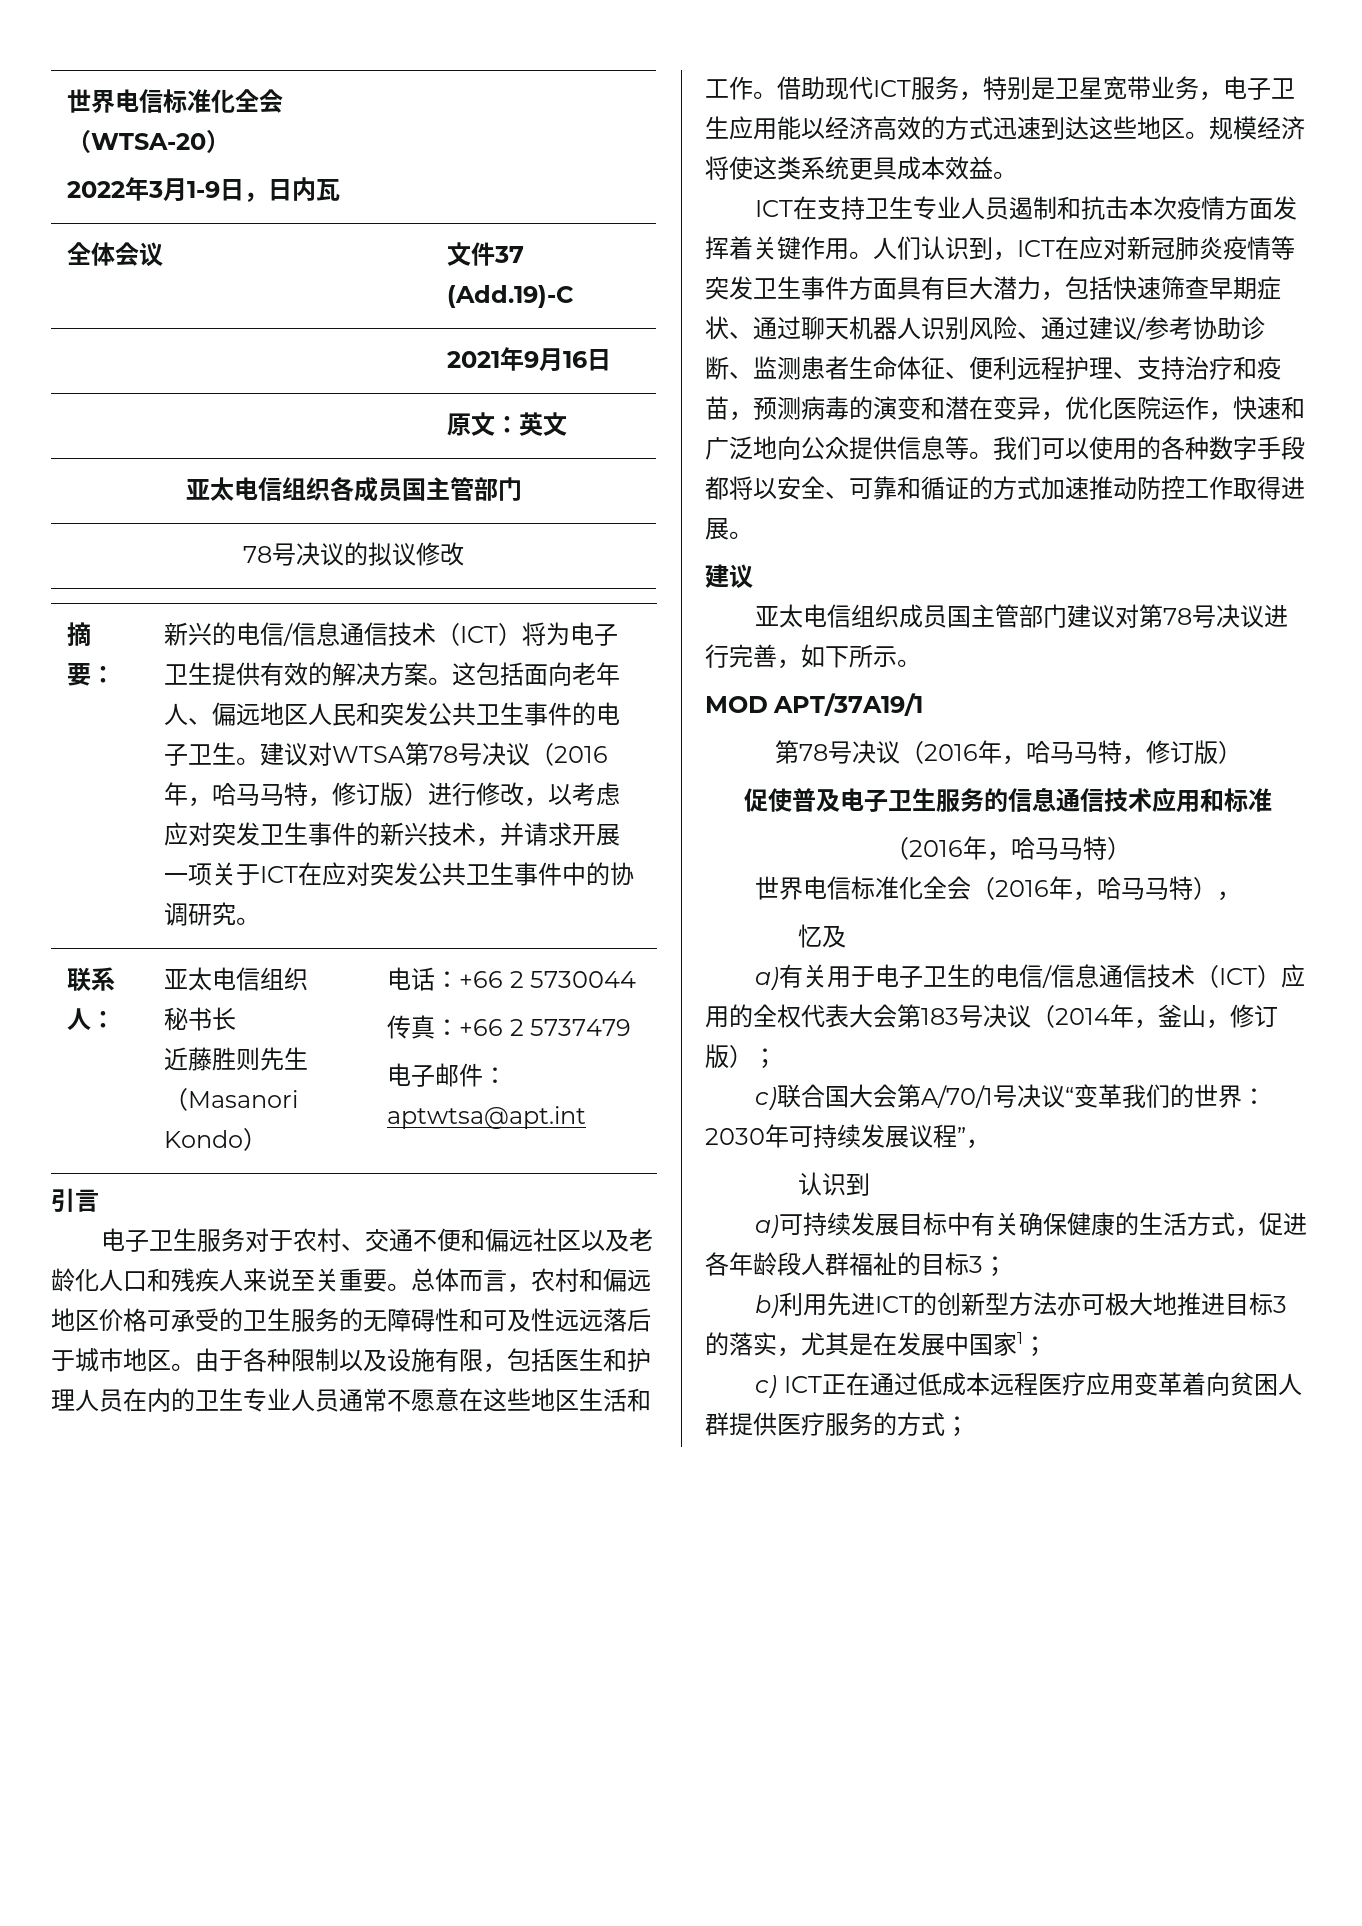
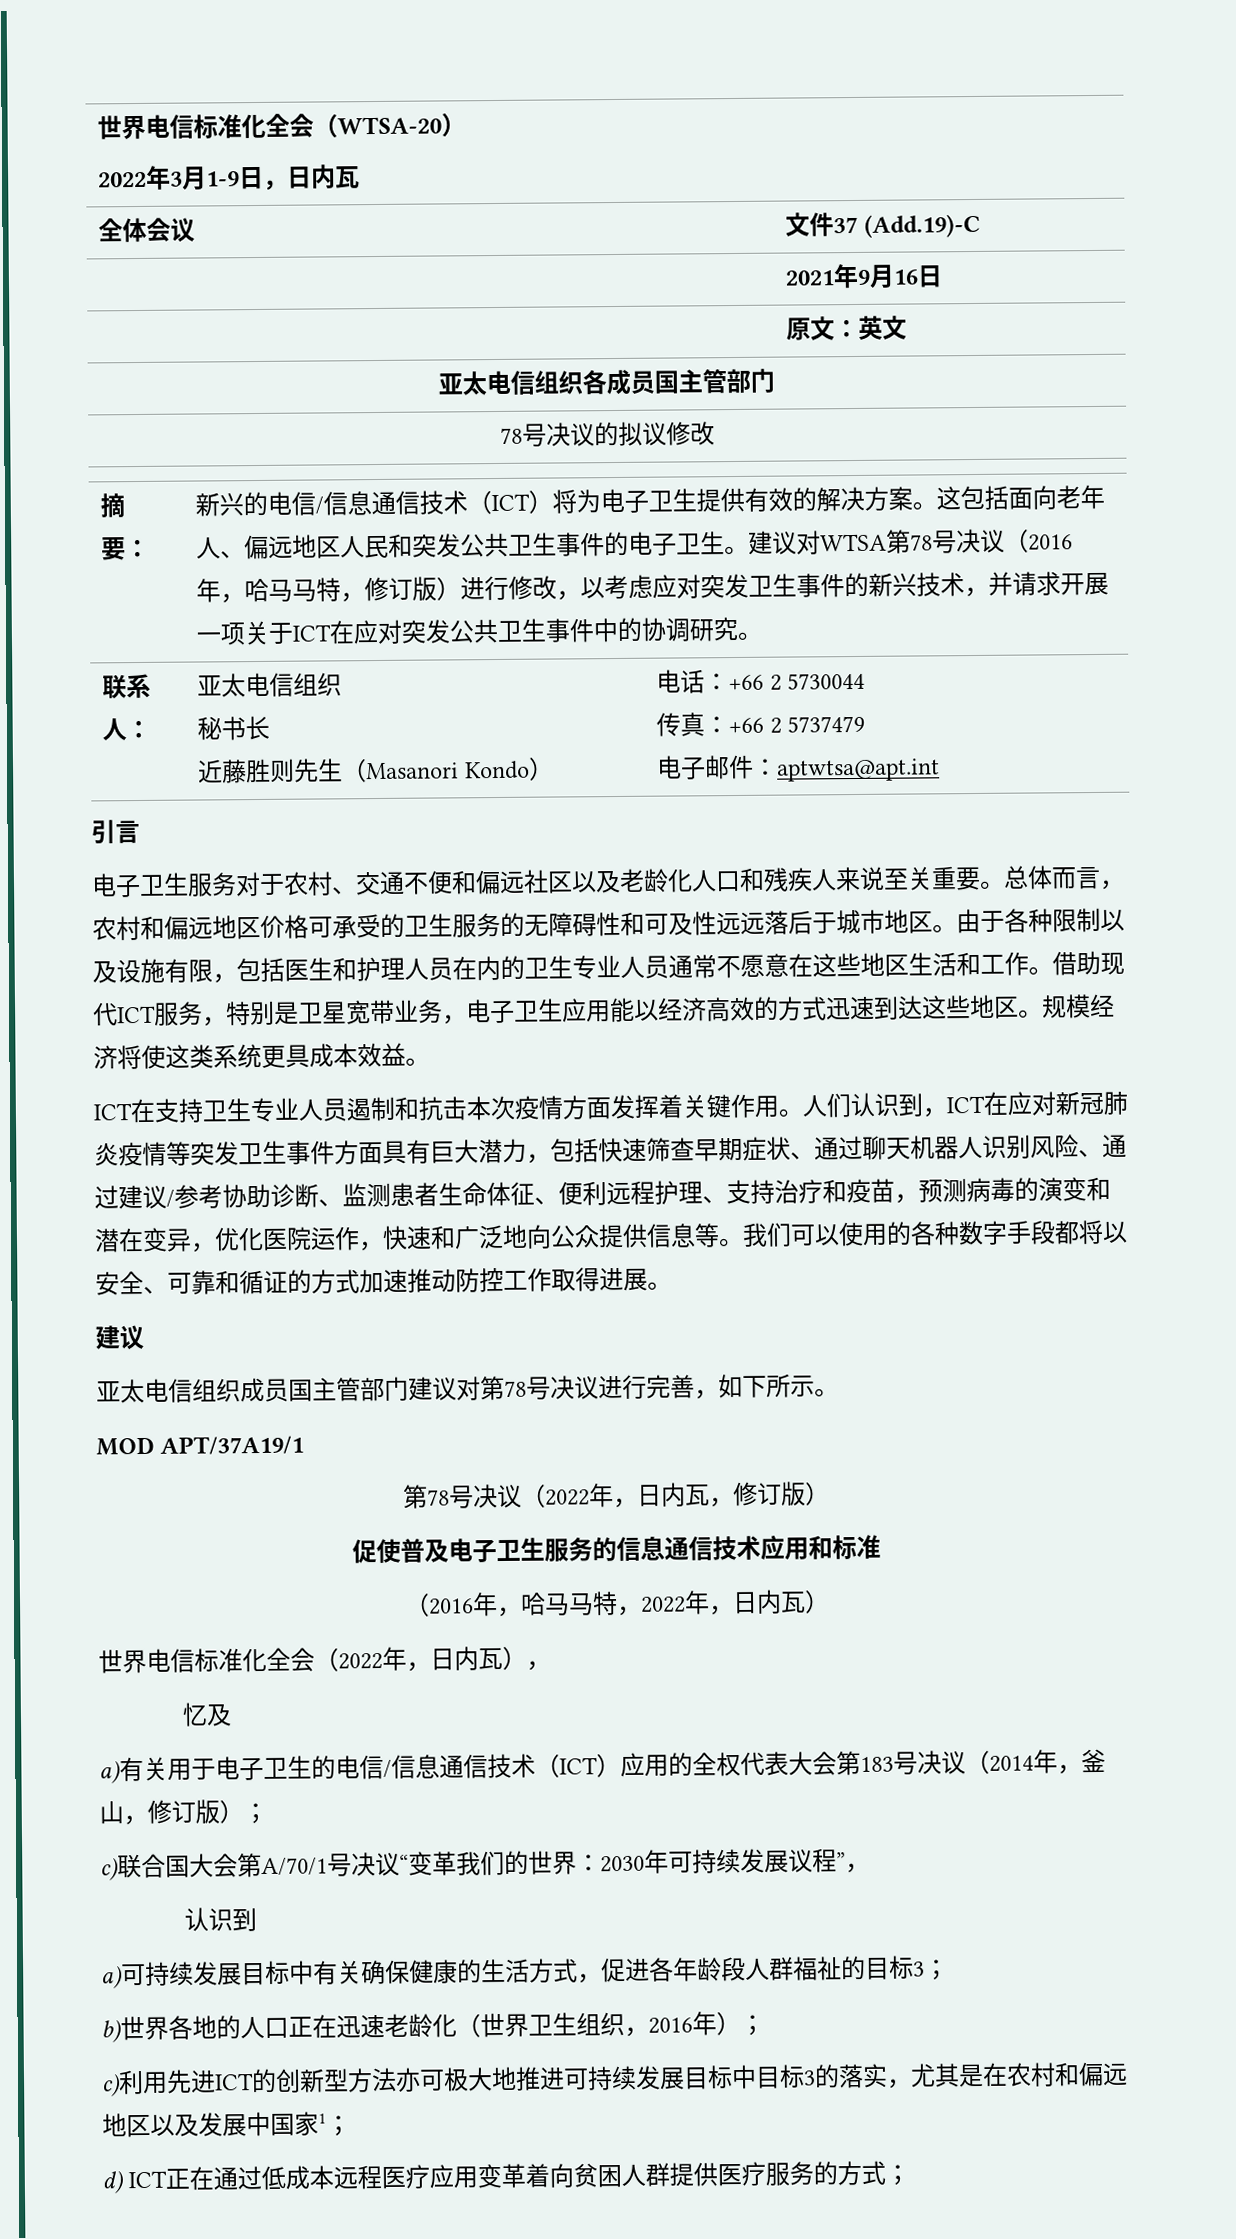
  MOD APT/37A19/1
- 第78号决议（2016年，哈马马特，修订版）
+ 第78号决议（2022年，日内瓦，修订版）
  促使普及电子卫生服务的信息通信技术应用和标准
- （2016年，哈马马特）
+ （2016年，哈马马特，2022年，日内瓦）
- 世界电信标准化全会（2016年，哈马马特），
+ 世界电信标准化全会（2022年，日内瓦），
- b)利用先进ICT的创新型方法亦可极大地推进目标3的落实，尤其是在发展中国家1；
+ b)世界各地的人口正在迅速老龄化（世界卫生组织，2016年）；
+ c)利用先进ICT的创新型方法亦可极大地推进可持续发展目标中目标3的落实，尤其是在农村和偏远地区以及发展中国家1；
- c) ICT正在通过低成本远程医疗应用变革着向贫困人群提供医疗服务的方式；
+ d) ICT正在通过低成本远程医疗应用变革着向贫困人群提供医疗服务的方式；

